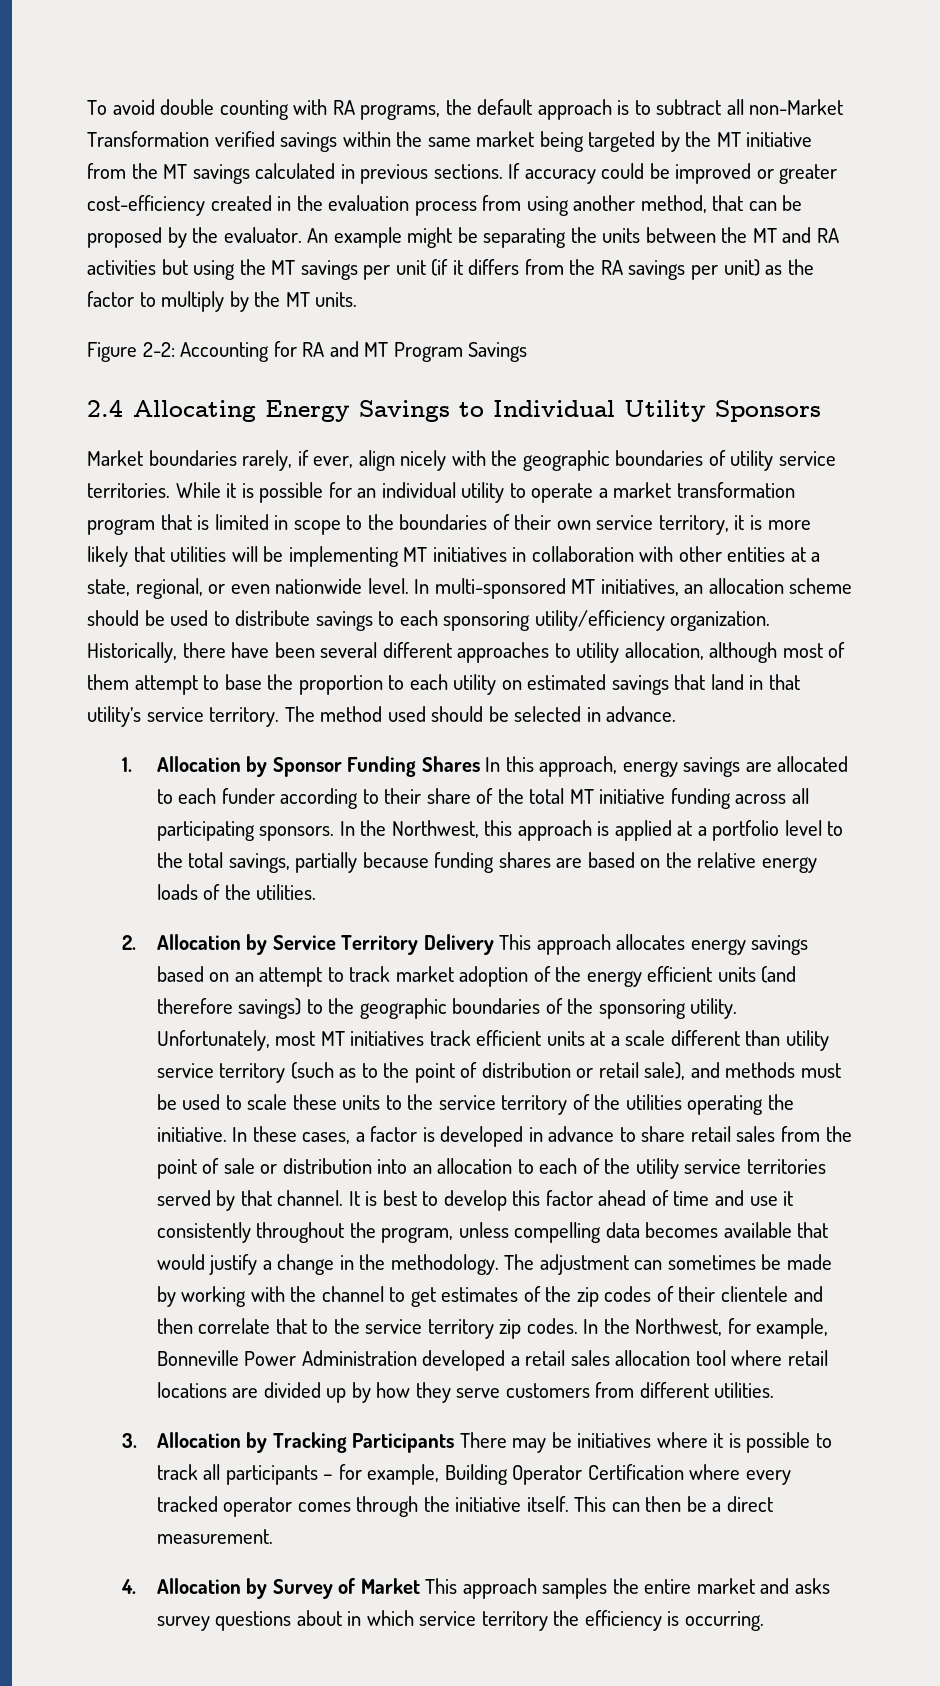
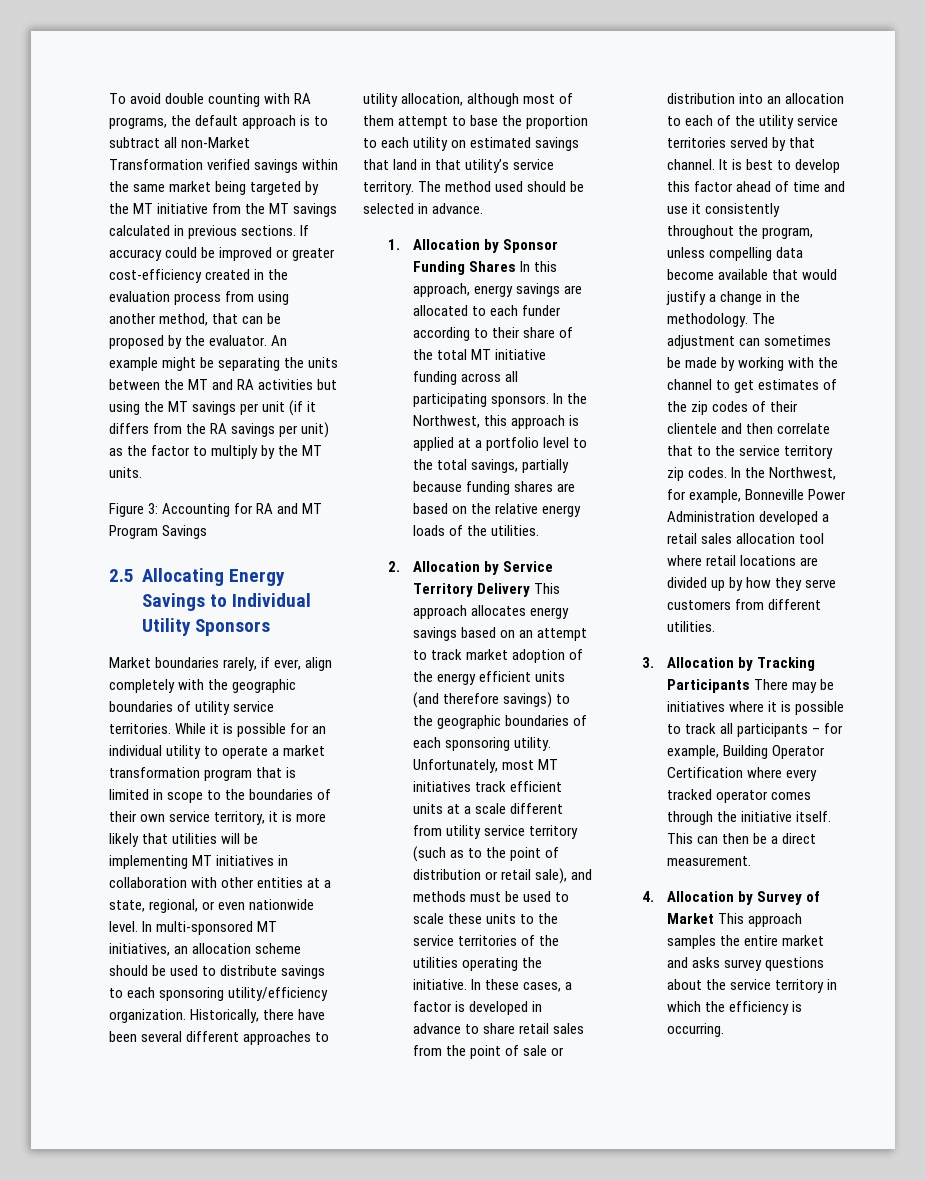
- Figure 2-2: Accounting for RA and MT Program Savings
+ Figure 3: Accounting for RA and MT Program Savings
- 2.4 Allocating Energy Savings to Individual Utility Sponsors
+ 2.5 Allocating Energy Savings to Individual Utility Sponsors
- Market boundaries rarely, if ever, align nicely with the geographic boundaries of utility service territories.
+ Market boundaries rarely, if ever, align completely with the geographic boundaries of utility service territories.
- 2. Allocation by Service Territory Delivery This approach allocates energy savings based on an attempt to track market adoption of the energy efficient units (and therefore savings) to the geographic boundaries of the sponsoring utility.
+ 2. Allocation by Service Territory Delivery This approach allocates energy savings based on an attempt to track market adoption of the energy efficient units (and therefore savings) to the geographic boundaries of each sponsoring utility.
- Unfortunately, most MT initiatives track efficient units at a scale different than utility service territory (such as to the point of distribution or retail sale), and methods must be used to scale these units to the service territory of the utilities operating the initiative.
+ Unfortunately, most MT initiatives track efficient units at a scale different from utility service territory (such as to the point of distribution or retail sale), and methods must be used to scale these units to the service territories of the utilities operating the initiative.
- It is best to develop this factor ahead of time and use it consistently throughout the program, unless compelling data becomes available that would justify a change in the methodology.
+ It is best to develop this factor ahead of time and use it consistently throughout the program, unless compelling data become available that would justify a change in the methodology.
- 4. Allocation by Survey of Market This approach samples the entire market and asks survey questions about in which service territory the efficiency is occurring.
+ 4. Allocation by Survey of Market This approach samples the entire market and asks survey questions about the service territory in which the efficiency is occurring.

